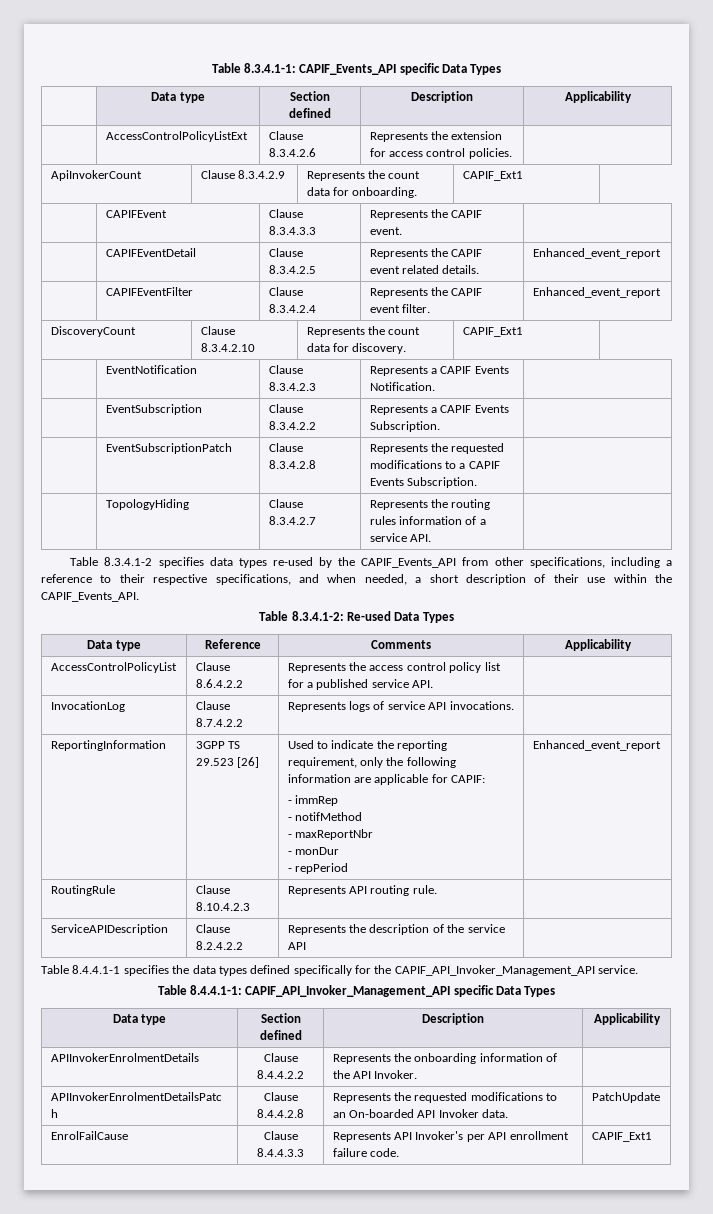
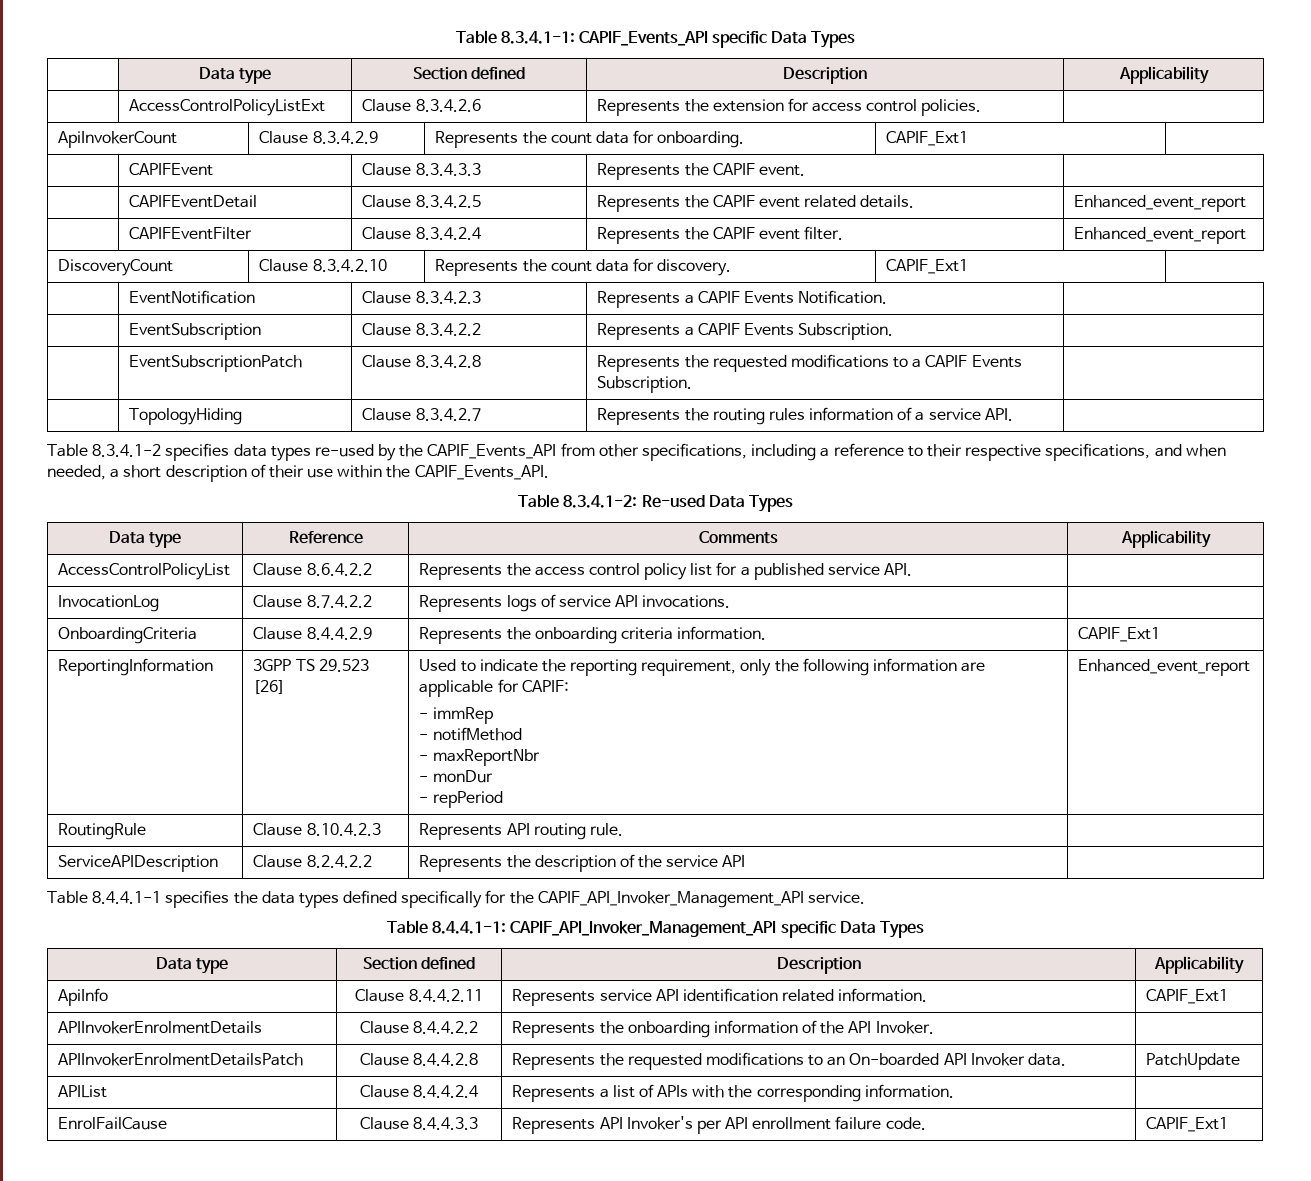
+ OnboardingCriteria | Clause 8.4.4.2.9 | Represents the onboarding criteria information. | CAPIF_Ext1
+ ApiInfo | Clause 8.4.4.2.11 | Represents service API identification related information. | CAPIF_Ext1
+ APIList | Clause 8.4.4.2.4 | Represents a list of APIs with the corresponding information. |

